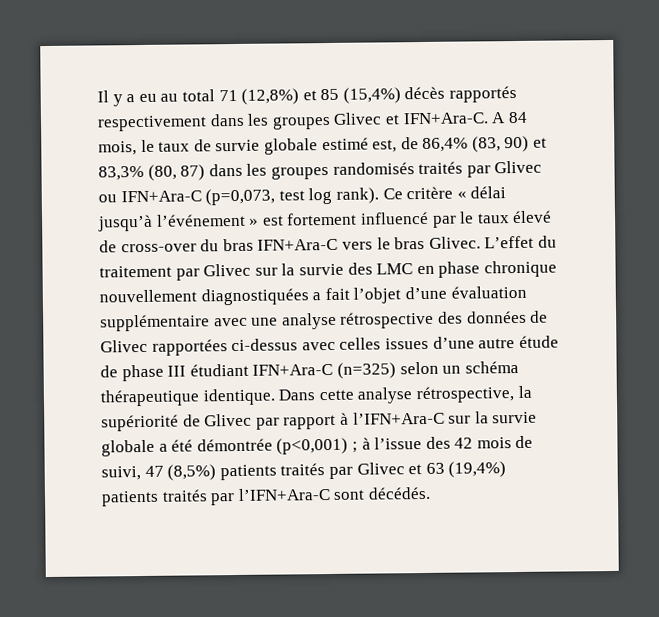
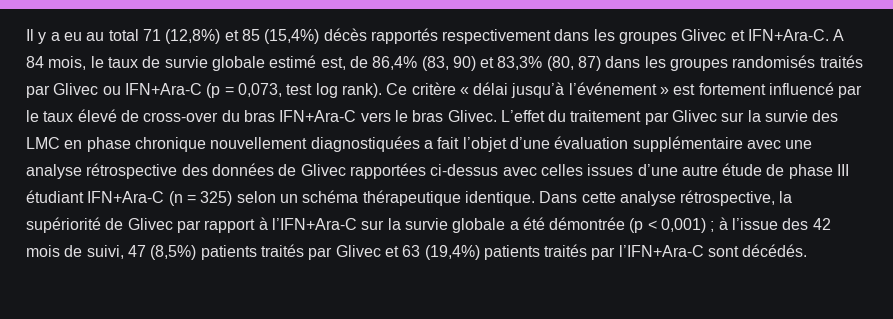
- A 84 mois, le taux de survie globale estimé est, de 86,4% (83, 90) et 83,3% (80, 87) dans les groupes randomisés traités par Glivec ou IFN+Ara-C (p=0,073, test log rank).
+ A 84 mois, le taux de survie globale estimé est, de 86,4% (83, 90) et 83,3% (80, 87) dans les groupes randomisés traités par Glivec ou IFN+Ara-C (p = 0,073, test log rank).
- L’effet du traitement par Glivec sur la survie des LMC en phase chronique nouvellement diagnostiquées a fait l’objet d’une évaluation supplémentaire avec une analyse rétrospective des données de Glivec rapportées ci-dessus avec celles issues d’une autre étude de phase III étudiant IFN+Ara-C (n=325) selon un schéma thérapeutique identique.
+ L’effet du traitement par Glivec sur la survie des LMC en phase chronique nouvellement diagnostiquées a fait l’objet d’une évaluation supplémentaire avec une analyse rétrospective des données de Glivec rapportées ci-dessus avec celles issues d’une autre étude de phase III étudiant IFN+Ara-C (n = 325) selon un schéma thérapeutique identique.
- Dans cette analyse rétrospective, la supériorité de Glivec par rapport à l’IFN+Ara-C sur la survie globale a été démontrée (p<0,001) ; à l’issue des 42 mois de suivi, 47 (8,5%) patients traités par Glivec et 63 (19,4%) patients traités par l’IFN+Ara-C sont décédés.
+ Dans cette analyse rétrospective, la supériorité de Glivec par rapport à l’IFN+Ara-C sur la survie globale a été démontrée (p < 0,001) ; à l’issue des 42 mois de suivi, 47 (8,5%) patients traités par Glivec et 63 (19,4%) patients traités par l’IFN+Ara-C sont décédés.

